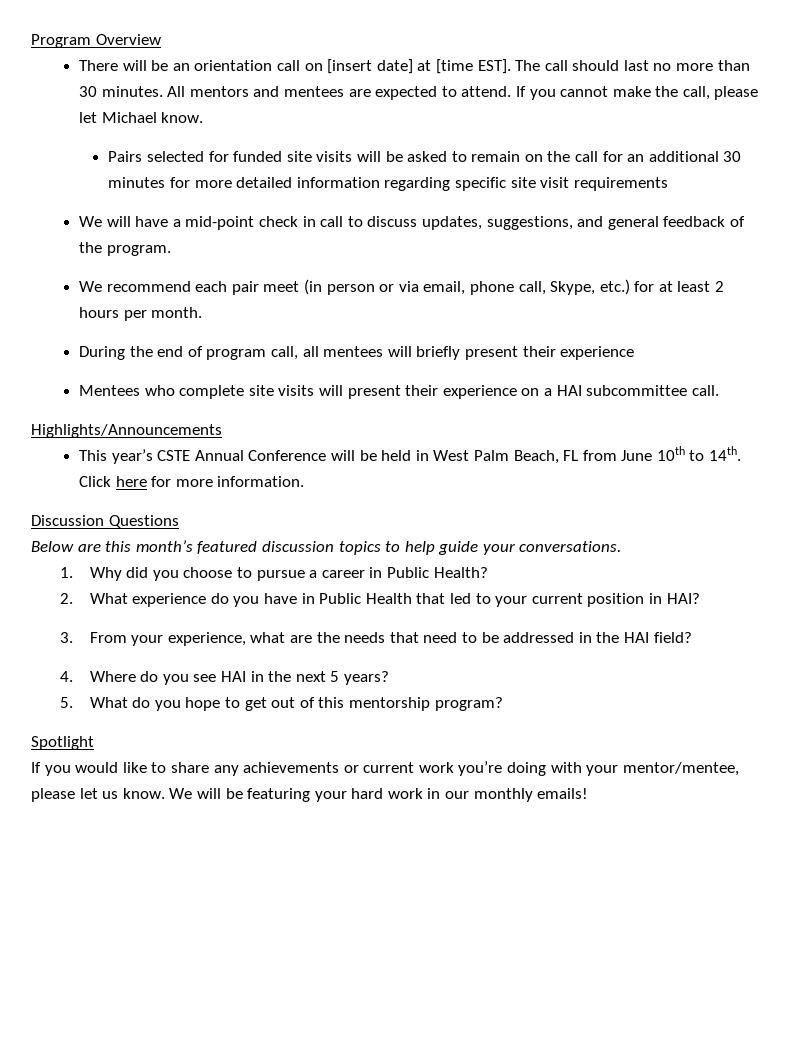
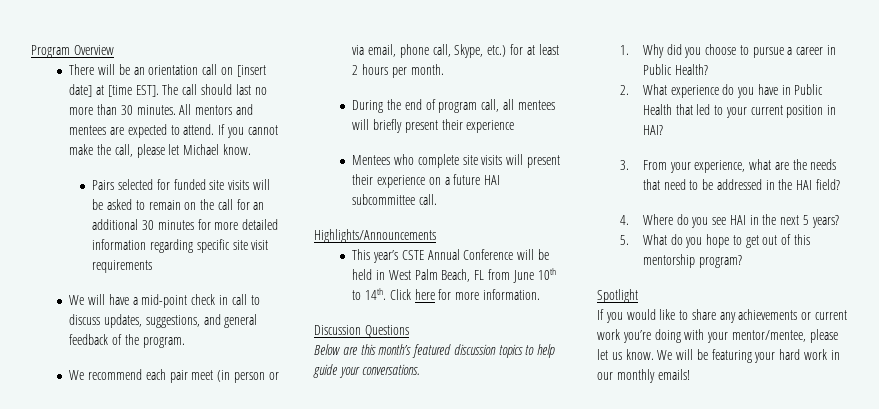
- Mentees who complete site visits will present their experience on a HAI subcommittee call.
+ Mentees who complete site visits will present their experience on a future HAI subcommittee call.

